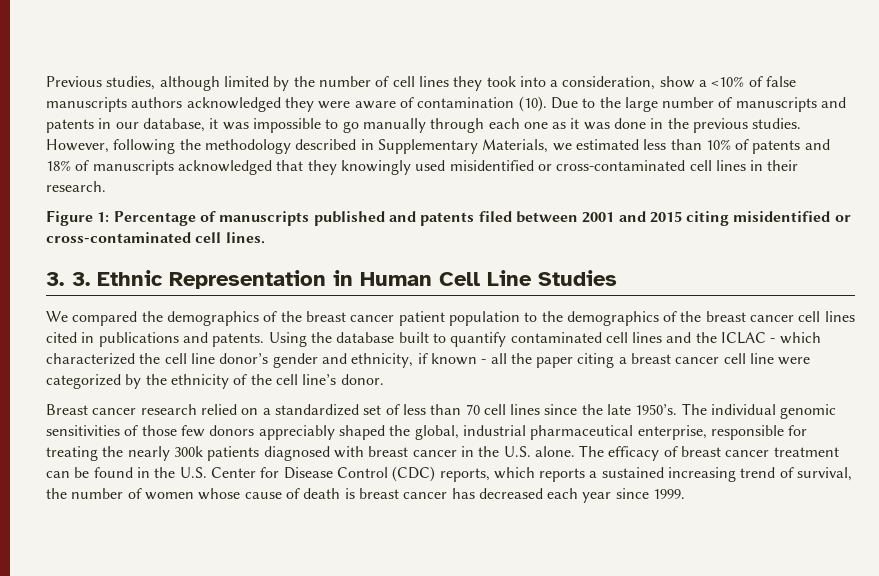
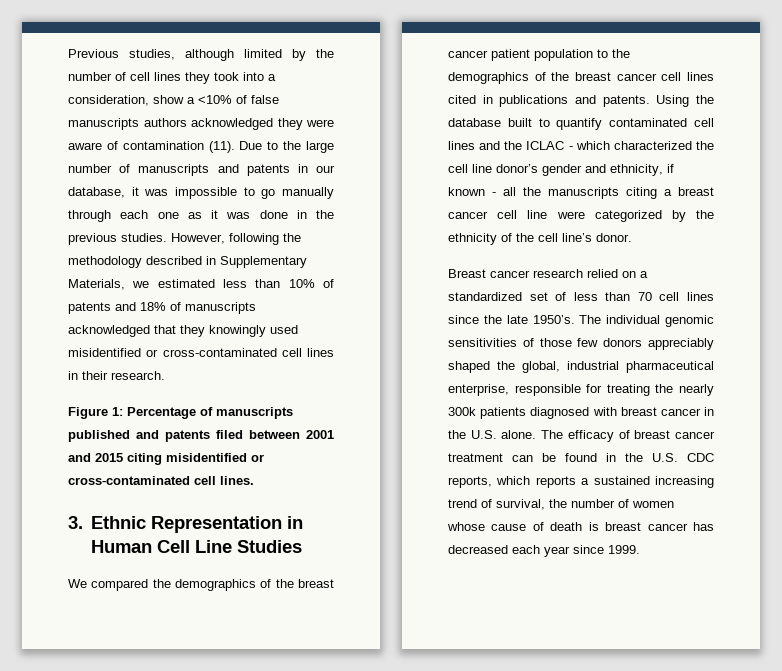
- Previous studies, although limited by the number of cell lines they took into a consideration, show a <10% of false manuscripts authors acknowledged they were aware of contamination (10).
+ Previous studies, although limited by the number of cell lines they took into a consideration, show a <10% of false manuscripts authors acknowledged they were aware of contamination (11).
- 3. 3. Ethnic Representation in Human Cell Line Studies
+ 3. Ethnic Representation in Human Cell Line Studies
- Using the database built to quantify contaminated cell lines and the ICLAC - which characterized the cell line donor’s gender and ethnicity, if known - all the paper citing a breast cancer cell line were categorized by the ethnicity of the cell line’s donor.
+ Using the database built to quantify contaminated cell lines and the ICLAC - which characterized the cell line donor’s gender and ethnicity, if known - all the manuscripts citing a breast cancer cell line were categorized by the ethnicity of the cell line’s donor.
- The efficacy of breast cancer treatment can be found in the U.S. Center for Disease Control (CDC) reports, which reports a sustained increasing trend of survival, the number of women whose cause of death is breast cancer has decreased each year since 1999.
+ The efficacy of breast cancer treatment can be found in the U.S. CDC reports, which reports a sustained increasing trend of survival, the number of women whose cause of death is breast cancer has decreased each year since 1999.

